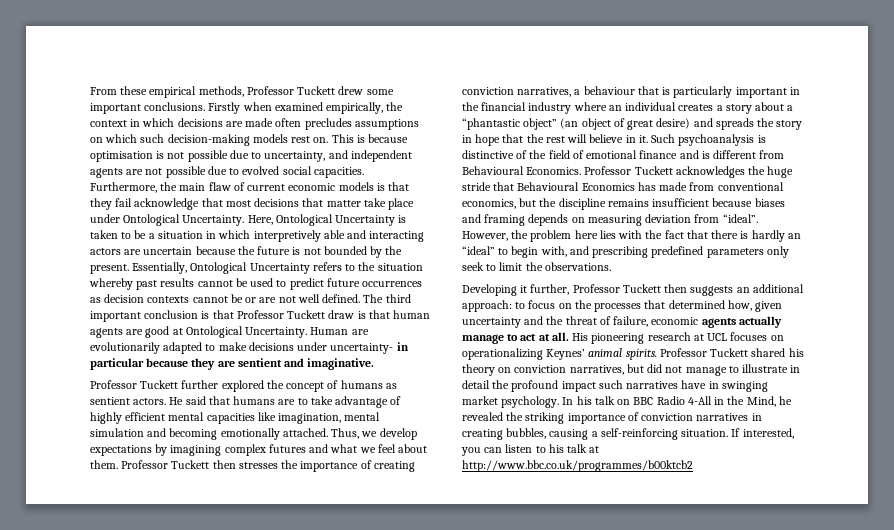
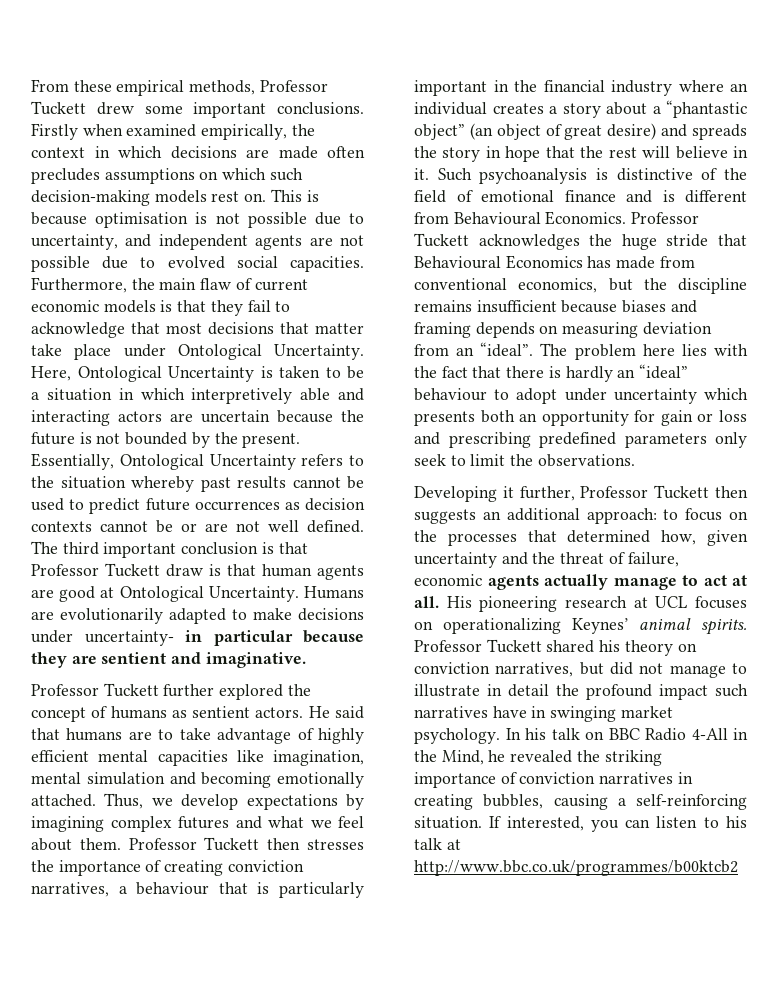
- Furthermore, the main flaw of current economic models is that they fail acknowledge that most decisions that matter take place under Ontological Uncertainty.
+ Furthermore, the main flaw of current economic models is that they fail to acknowledge that most decisions that matter take place under Ontological Uncertainty.
- Human are evolutionarily adapted to make decisions under uncertainty- in particular because they are sentient and imaginative.
+ Humans are evolutionarily adapted to make decisions under uncertainty- in particular because they are sentient and imaginative.
- Professor Tuckett acknowledges the huge stride that Behavioural Economics has made from conventional economics, but the discipline remains insufficient because biases and framing depends on measuring deviation from “ideal”. However, the problem here lies with the fact that there is hardly an “ideal” to begin with, and prescribing predefined parameters only seek to limit the observations.
+ Professor Tuckett acknowledges the huge stride that Behavioural Economics has made from conventional economics, but the discipline remains insufficient because biases and framing depends on measuring deviation from an “ideal”. The problem here lies with the fact that there is hardly an “ideal” behaviour to adopt under uncertainty which presents both an opportunity for gain or loss and prescribing predefined parameters only seek to limit the observations.

